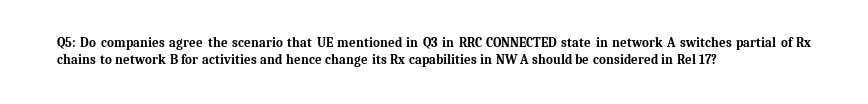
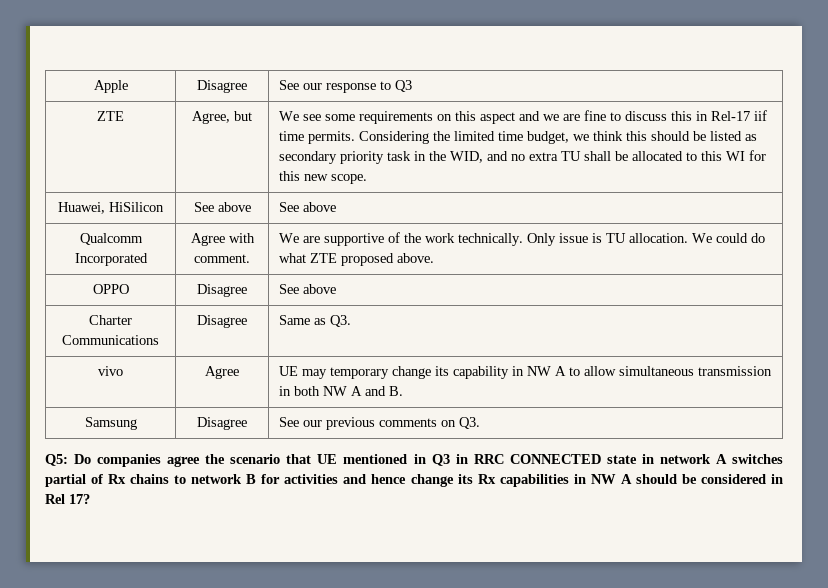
+ Apple | Disagree | See our response to Q3
+ ZTE | Agree, but | We see some requirements on this aspect and we are fine to discuss this in Rel-17 iif time permits. Considering the limited time budget, we think this should be listed as secondary priority task in the WID, and no extra TU shall be allocated to this WI for this new scope.
+ Huawei, HiSilicon | See above | See above
+ Qualcomm Incorporated | Agree with comment. | We are supportive of the work technically. Only issue is TU allocation. We could do what ZTE proposed above.
+ OPPO | Disagree | See above
+ Charter Communications | Disagree | Same as Q3.
+ vivo | Agree | UE may temporary change its capability in NW A to allow simultaneous transmission in both NW A and B.
+ Samsung | Disagree | See our previous comments on Q3.

